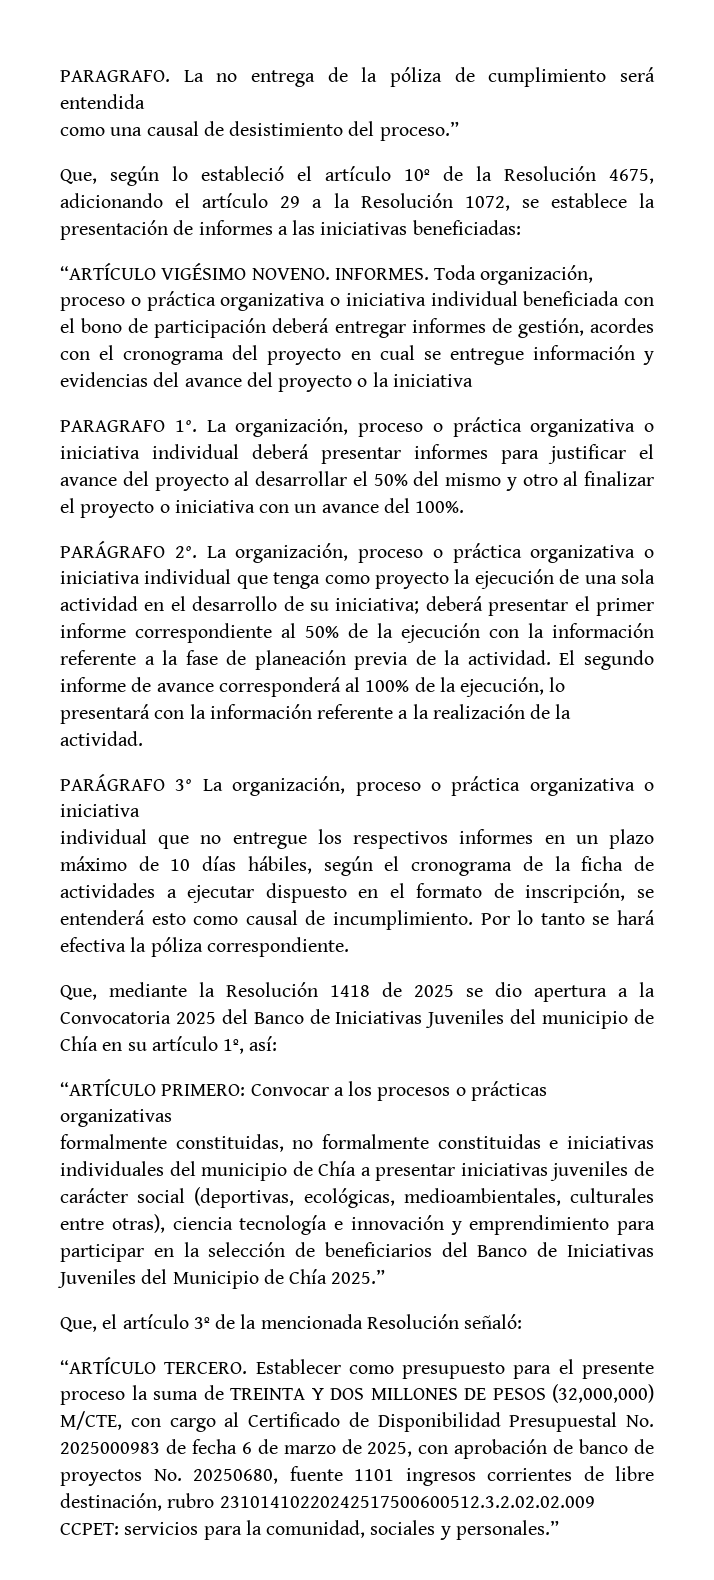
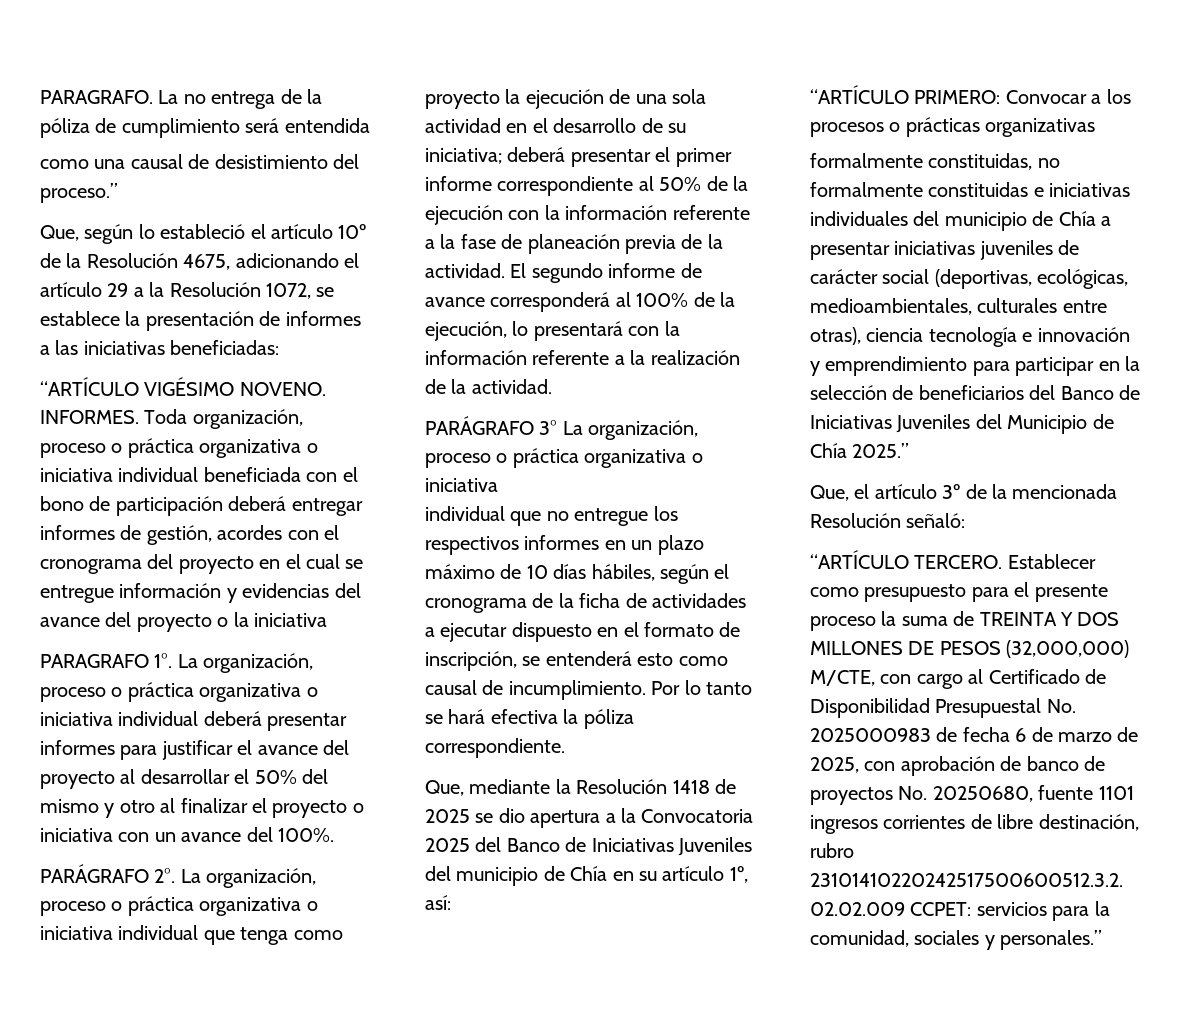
- Toda organización, proceso o práctica organizativa o iniciativa individual beneficiada con el bono de participación deberá entregar informes de gestión, acordes con el cronograma del proyecto en cual se entregue información y evidencias del avance del proyecto o la iniciativa
+ Toda organización, proceso o práctica organizativa o iniciativa individual beneficiada con el bono de participación deberá entregar informes de gestión, acordes con el cronograma del proyecto en el cual se entregue información y evidencias del avance del proyecto o la iniciativa

